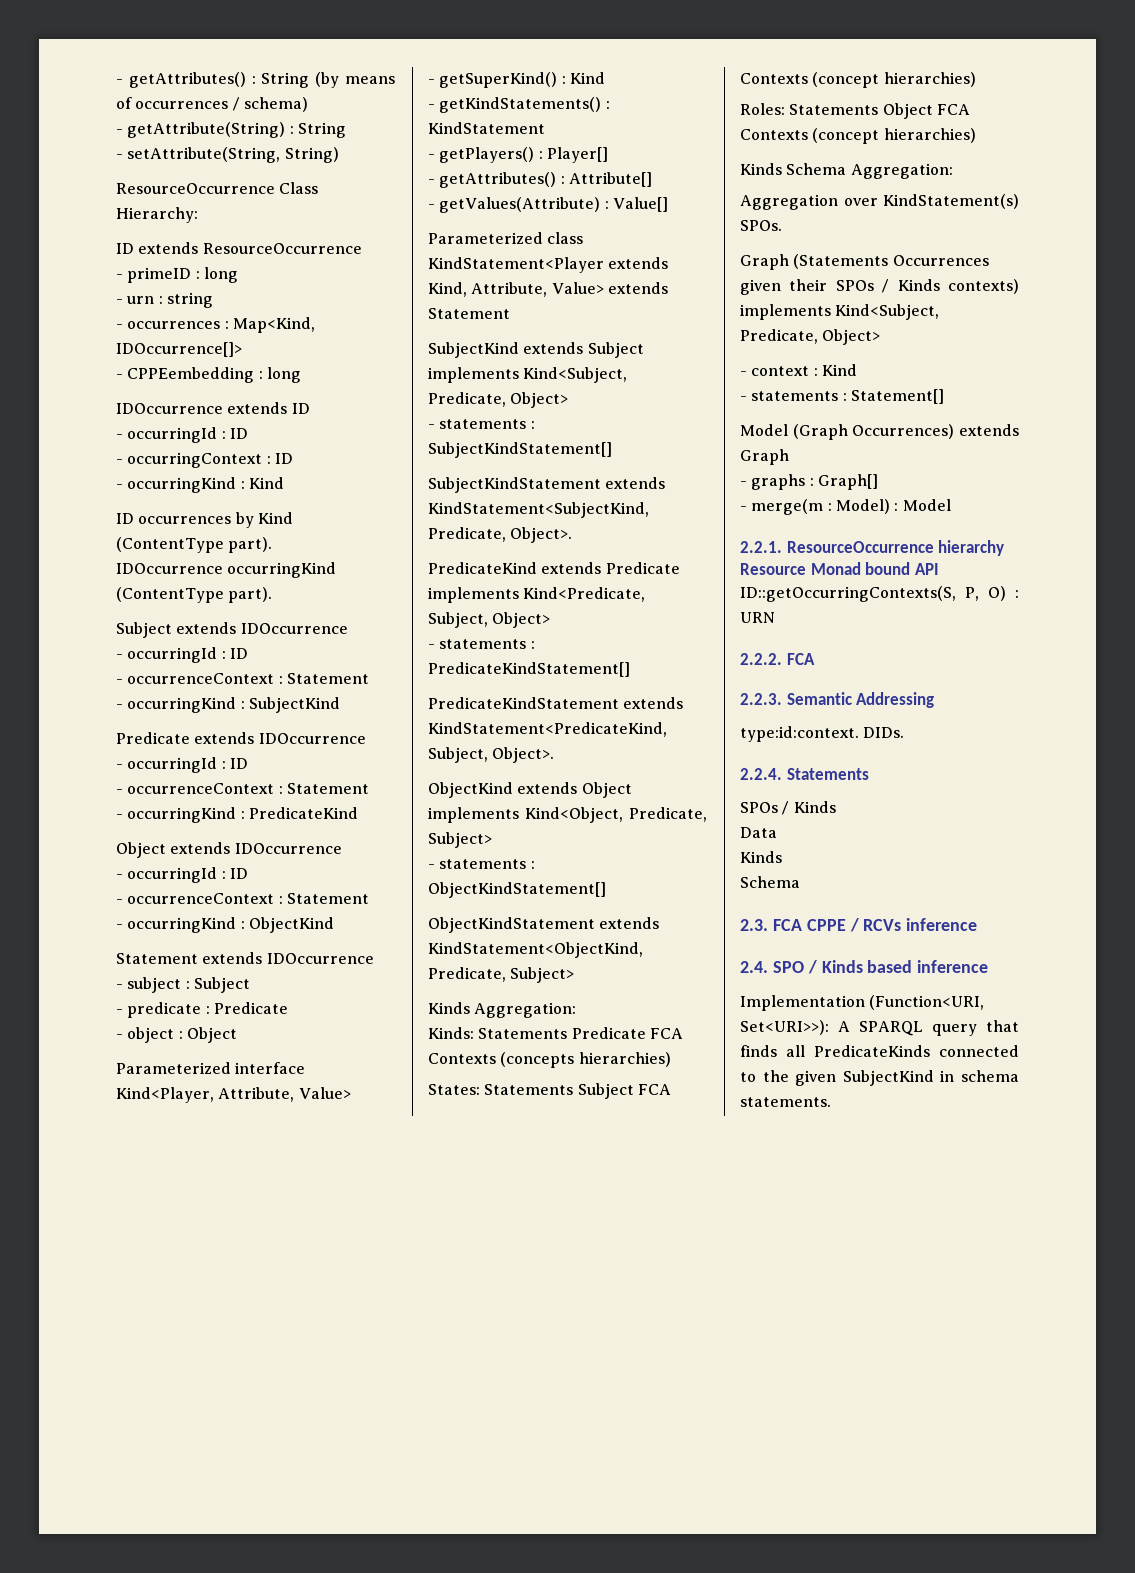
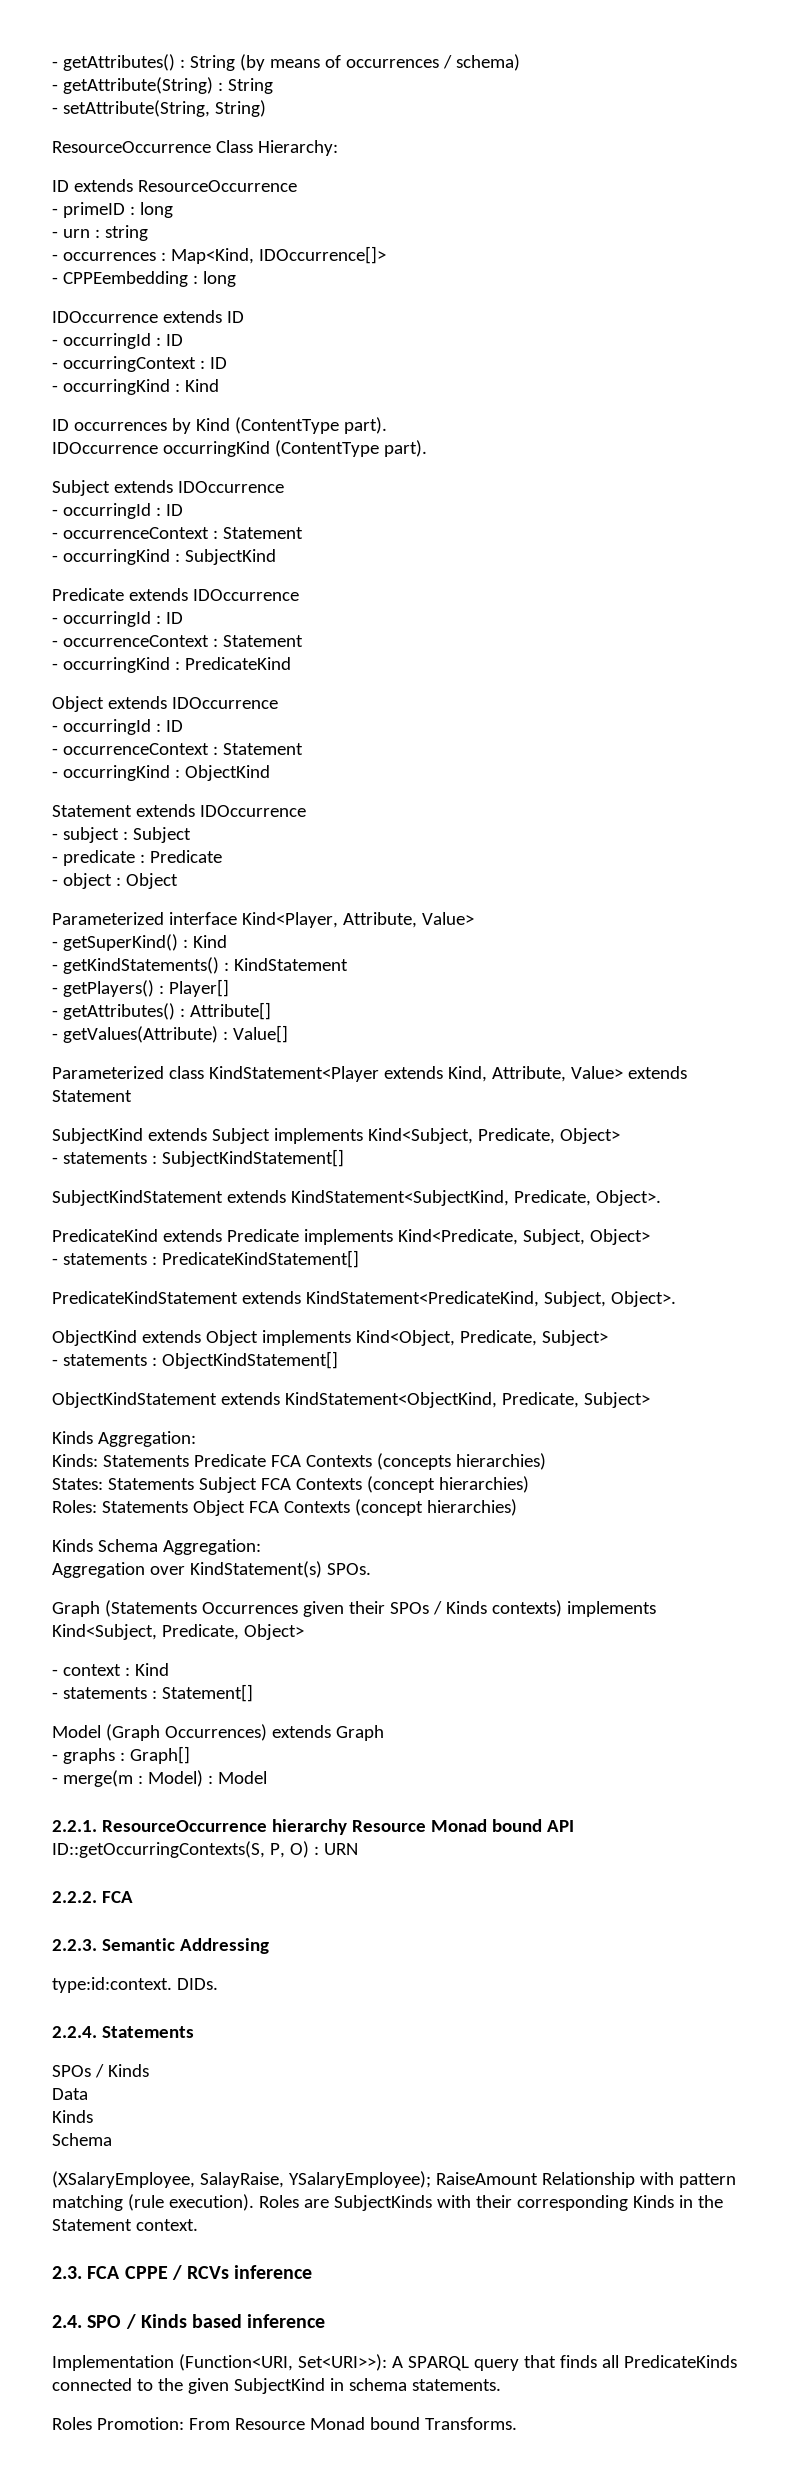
+ (XSalaryEmployee, SalayRaise, YSalaryEmployee); RaiseAmount Relationship with pattern matching (rule execution). Roles are SubjectKinds with their corresponding Kinds in the Statement context.
+ Roles Promotion: From Resource Monad bound Transforms.

